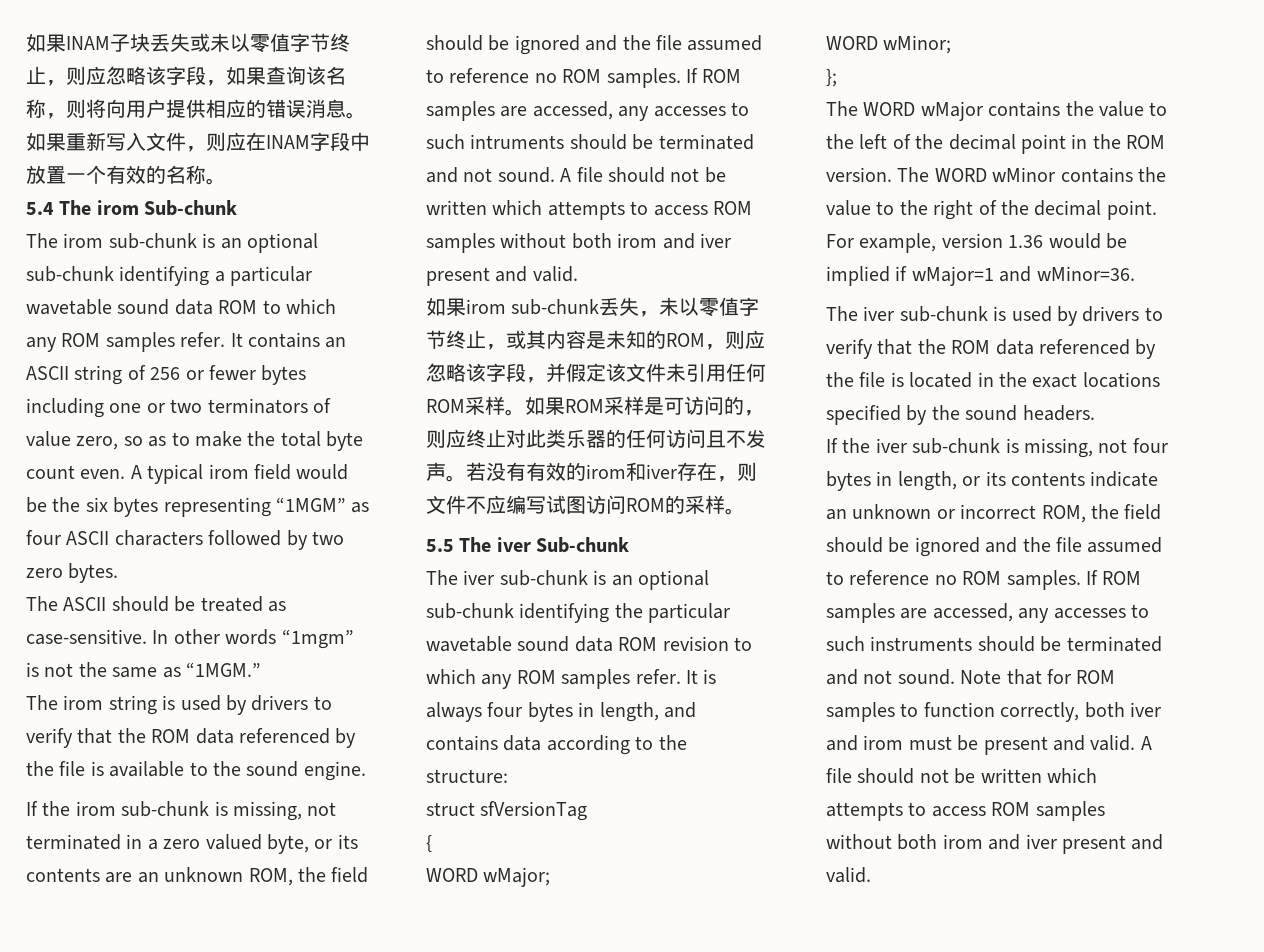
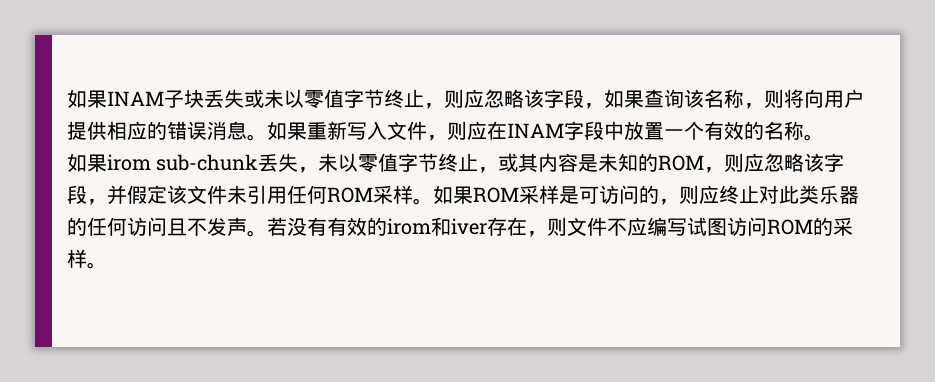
- 5.4 The irom Sub-chunk
- The irom sub-chunk is an optional sub-chunk identifying a particular wavetable sound data ROM to which any ROM samples refer. It contains an ASCII string of 256 or fewer bytes including one or two terminators of value zero, so as to make the total byte count even. A typical irom field would be the six bytes representing “1MGM” as four ASCII characters followed by two zero bytes.
- The ASCII should be treated as case-sensitive. In other words “1mgm” is not the same as “1MGM.”
- The irom string is used by drivers to verify that the ROM data referenced by the file is available to the sound engine.
- If the irom sub-chunk is missing, not terminated in a zero valued byte, or its contents are an unknown ROM, the field should be ignored and the file assumed to reference no ROM samples. If ROM samples are accessed, any accesses to such intruments should be terminated and not sound. A file should not be written which attempts to access ROM samples without both irom and iver present and valid.
- 5.5 The iver Sub-chunk
- The iver sub-chunk is an optional sub-chunk identifying the particular wavetable sound data ROM revision to which any ROM samples refer. It is always four bytes in length, and contains data according to the structure:
- struct sfVersionTag
- {
- WORD wMajor;
- WORD wMinor;
- };
- The WORD wMajor contains the value to the left of the decimal point in the ROM version. The WORD wMinor contains the value to the right of the decimal point. For example, version 1.36 would be implied if wMajor=1 and wMinor=36.
- The iver sub-chunk is used by drivers to verify that the ROM data referenced by the file is located in the exact locations specified by the sound headers.
- If the iver sub-chunk is missing, not four bytes in length, or its contents indicate an unknown or incorrect ROM, the field should be ignored and the file assumed to reference no ROM samples. If ROM samples are accessed, any accesses to such instruments should be terminated and not sound. Note that for ROM samples to function correctly, both iver and irom must be present and valid. A file should not be written which attempts to access ROM samples without both irom and iver present and valid.

